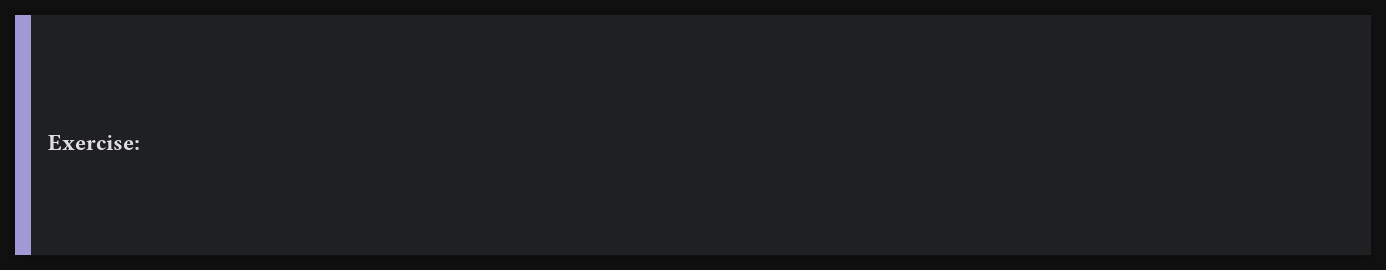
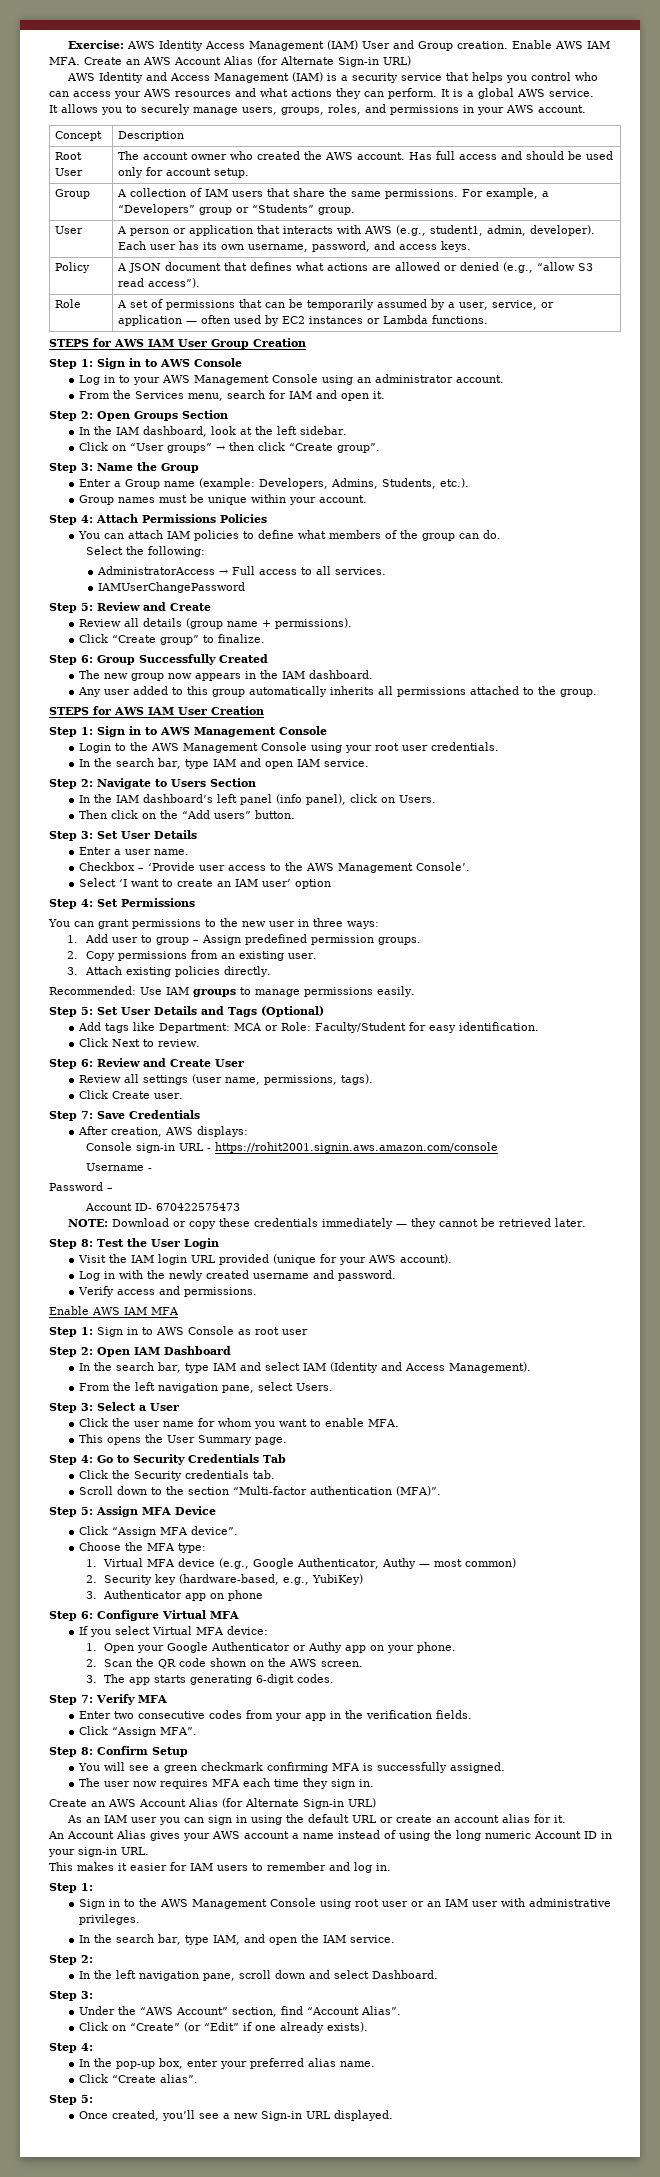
- Exercise:
+ Exercise: AWS Identity Access Management (IAM) User and Group creation. Enable AWS IAM MFA. Create an AWS Account Alias (for Alternate Sign-in URL)
+ AWS Identity and Access Management (IAM) is a security service that helps you control who can access your AWS resources and what actions they can perform. It is a global AWS service.
+ It allows you to securely manage users, groups, roles, and permissions in your AWS account.
+ Concept | Description
+ Root User | The account owner who created the AWS account. Has full access and should be used only for account setup.
+ Group | A collection of IAM users that share the same permissions. For example, a “Developers” group or “Students” group.
+ User | A person or application that interacts with AWS (e.g., student1, admin, developer). Each user has its own username, password, and access keys.
+ Policy | A JSON document that defines what actions are allowed or denied (e.g., “allow S3 read access”).
+ Role | A set of permissions that can be temporarily assumed by a user, service, or application — often used by EC2 instances or Lambda functions.
+ STEPS for AWS IAM User Group Creation
+ Step 1: Sign in to AWS Console
+ Log in to your AWS Management Console using an administrator account.
+ From the Services menu, search for IAM and open it.
+ Step 2: Open Groups Section
+ In the IAM dashboard, look at the left sidebar.
+ Click on “User groups” → then click “Create group”.
+ Step 3: Name the Group
+ Enter a Group name (example: Developers, Admins, Students, etc.).
+ Group names must be unique within your account.
+ Step 4: Attach Permissions Policies
+ You can attach IAM policies to define what members of the group can do.
+ Select the following:
+ AdministratorAccess → Full access to all services.
+ IAMUserChangePassword
+ Step 5: Review and Create
+ Review all details (group name + permissions).
+ Click “Create group” to finalize.
+ Step 6: Group Successfully Created
+ The new group now appears in the IAM dashboard.
+ Any user added to this group automatically inherits all permissions attached to the group.
+ STEPS for AWS IAM User Creation
+ Step 1: Sign in to AWS Management Console
+ Login to the AWS Management Console using your root user credentials.
+ In the search bar, type IAM and open IAM service.
+ Step 2: Navigate to Users Section
+ In the IAM dashboard’s left panel (info panel), click on Users.
+ Then click on the “Add users” button.
+ Step 3: Set User Details
+ Enter a user name.
+ Checkbox – ‘Provide user access to the AWS Management Console’.
+ Select ‘I want to create an IAM user’ option
+ Step 4: Set Permissions
+ You can grant permissions to the new user in three ways:
+ 1. Add user to group – Assign predefined permission groups.
+ 2. Copy permissions from an existing user.
+ 3. Attach existing policies directly.
+ Recommended: Use IAM groups to manage permissions easily.
+ Step 5: Set User Details and Tags (Optional)
+ Add tags like Department: MCA or Role: Faculty/Student for easy identification.
+ Click Next to review.
+ Step 6: Review and Create User
+ Review all settings (user name, permissions, tags).
+ Click Create user.
+ Step 7: Save Credentials
+ After creation, AWS displays:
+ Console sign-in URL - https://rohit2001.signin.aws.amazon.com/console
+ Username -
+ Password –
+ Account ID- 670422575473
+ NOTE: Download or copy these credentials immediately — they cannot be retrieved later.
+ Step 8: Test the User Login
+ Visit the IAM login URL provided (unique for your AWS account).
+ Log in with the newly created username and password.
+ Verify access and permissions.
+ Enable AWS IAM MFA
+ Step 1: Sign in to AWS Console as root user
+ Step 2: Open IAM Dashboard
+ In the search bar, type IAM and select IAM (Identity and Access Management).
+ From the left navigation pane, select Users.
+ Step 3: Select a User
+ Click the user name for whom you want to enable MFA.
+ This opens the User Summary page.
+ Step 4: Go to Security Credentials Tab
+ Click the Security credentials tab.
+ Scroll down to the section “Multi-factor authentication (MFA)”.
+ Step 5: Assign MFA Device
+ Click “Assign MFA device”.
+ Choose the MFA type:
+ 1. Virtual MFA device (e.g., Google Authenticator, Authy — most common)
+ 2. Security key (hardware-based, e.g., YubiKey)
+ 3. Authenticator app on phone
+ Step 6: Configure Virtual MFA
+ If you select Virtual MFA device:
+ 1. Open your Google Authenticator or Authy app on your phone.
+ 2. Scan the QR code shown on the AWS screen.
+ 3. The app starts generating 6-digit codes.
+ Step 7: Verify MFA
+ Enter two consecutive codes from your app in the verification fields.
+ Click “Assign MFA”.
+ Step 8: Confirm Setup
+ You will see a green checkmark confirming MFA is successfully assigned.
+ The user now requires MFA each time they sign in.
+ Create an AWS Account Alias (for Alternate Sign-in URL)
+ As an IAM user you can sign in using the default URL or create an account alias for it.
+ An Account Alias gives your AWS account a name instead of using the long numeric Account ID in your sign-in URL.
+ This makes it easier for IAM users to remember and log in.
+ Step 1:
+ Sign in to the AWS Management Console using root user or an IAM user with administrative privileges.
+ In the search bar, type IAM, and open the IAM service.
+ Step 2:
+ In the left navigation pane, scroll down and select Dashboard.
+ Step 3:
+ Under the “AWS Account” section, find “Account Alias”.
+ Click on “Create” (or “Edit” if one already exists).
+ Step 4:
+ In the pop-up box, enter your preferred alias name.
+ Click “Create alias”.
+ Step 5:
+ Once created, you’ll see a new Sign-in URL displayed.

